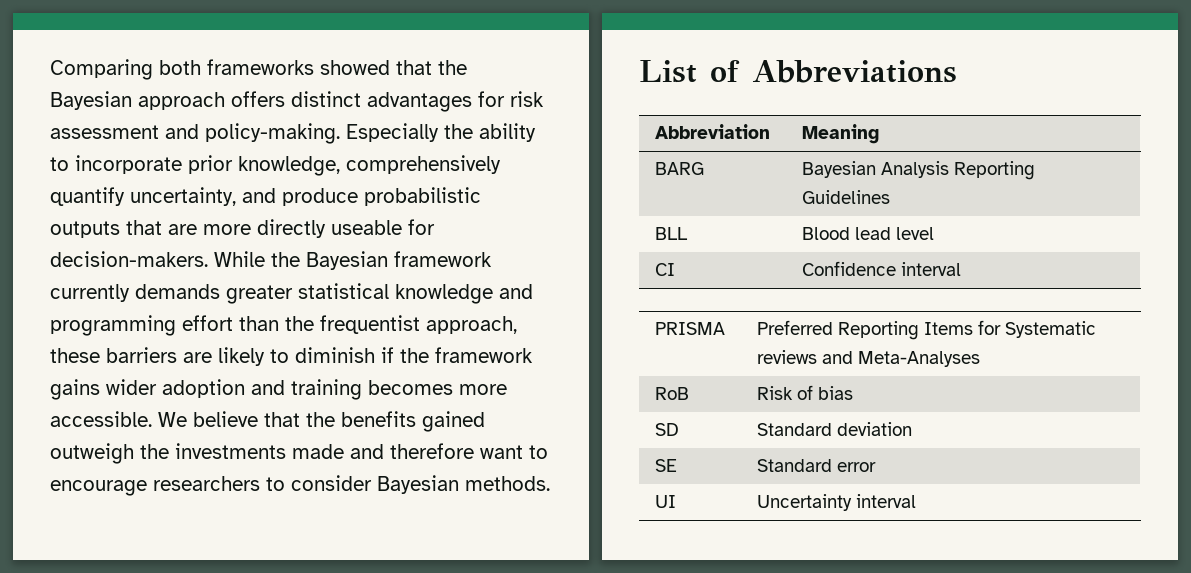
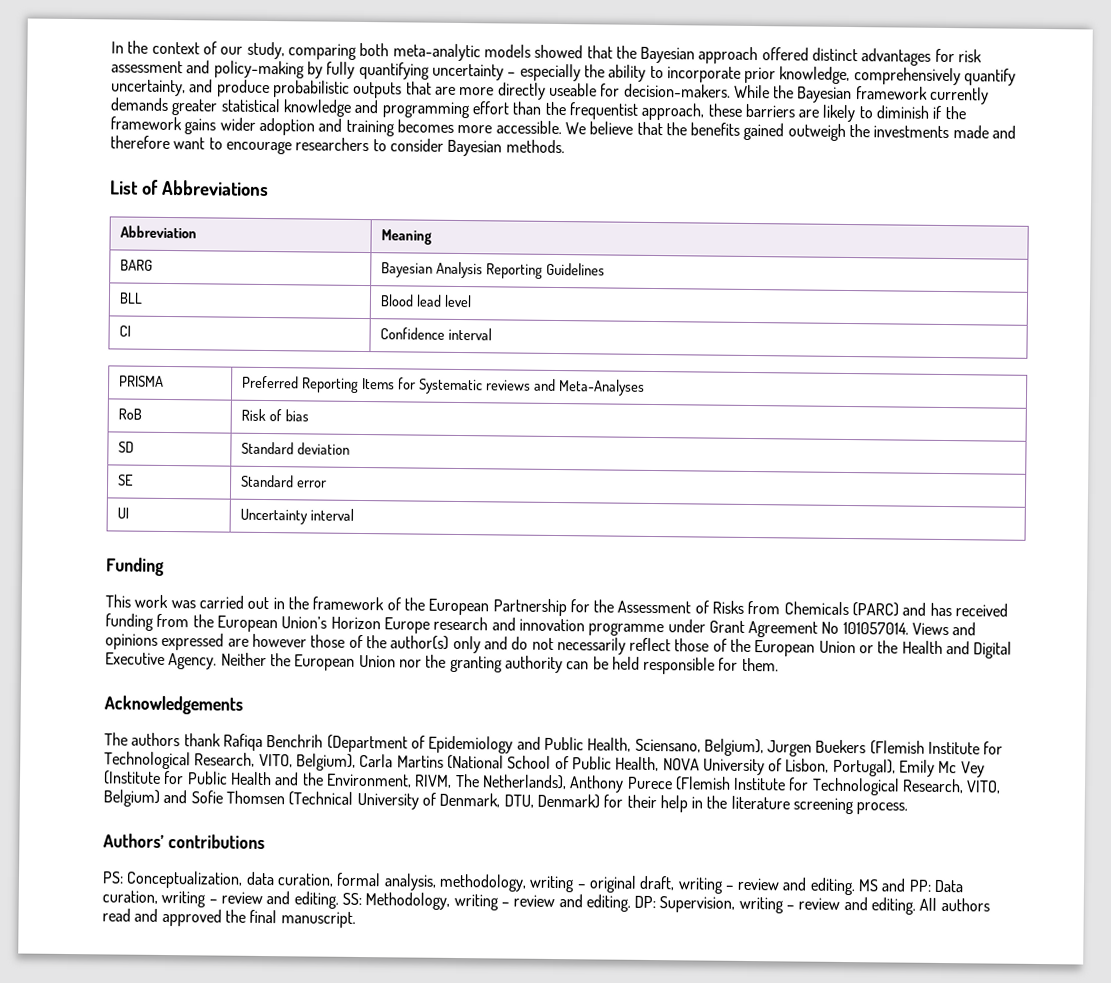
- Comparing both frameworks showed that the Bayesian approach offers distinct advantages for risk assessment and policy-making. Especially the ability to incorporate prior knowledge, comprehensively quantify uncertainty, and produce probabilistic outputs that are more directly useable for decision-makers.
+ In the context of our study, comparing both meta-analytic models showed that the Bayesian approach offered distinct advantages for risk assessment and policy-making by fully quantifying uncertainty – especially the ability to incorporate prior knowledge, comprehensively quantify uncertainty, and produce probabilistic outputs that are more directly useable for decision-makers.
+ Funding
+ This work was carried out in the framework of the European Partnership for the Assessment of Risks from Chemicals (PARC) and has received funding from the European Union’s Horizon Europe research and innovation programme under Grant Agreement No 101057014. Views and opinions expressed are however those of the author(s) only and do not necessarily reflect those of the European Union or the Health and Digital Executive Agency. Neither the European Union nor the granting authority can be held responsible for them.
+ Acknowledgements
+ The authors thank Rafiqa Benchrih (Department of Epidemiology and Public Health, Sciensano, Belgium), Jurgen Buekers (Flemish Institute for Technological Research, VITO, Belgium), Carla Martins (National School of Public Health, NOVA University of Lisbon, Portugal), Emily Mc Vey (Institute for Public Health and the Environment, RIVM, The Netherlands), Anthony Purece (Flemish Institute for Technological Research, VITO, Belgium) and Sofie Thomsen (Technical University of Denmark, DTU, Denmark) for their help in the literature screening process.
+ Authors’ contributions
+ PS: Conceptualization, data curation, formal analysis, methodology, writing – original draft, writing – review and editing. MS and PP: Data curation, writing – review and editing. SS: Methodology, writing – review and editing. DP: Supervision, writing – review and editing. All authors read and approved the final manuscript.

